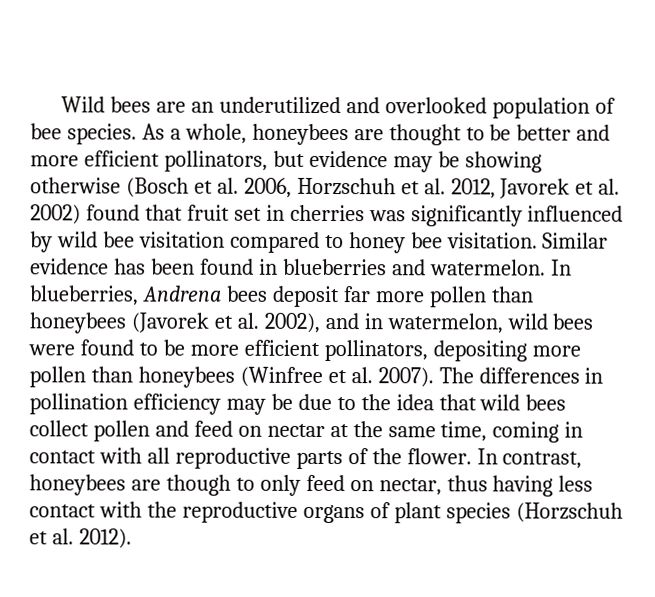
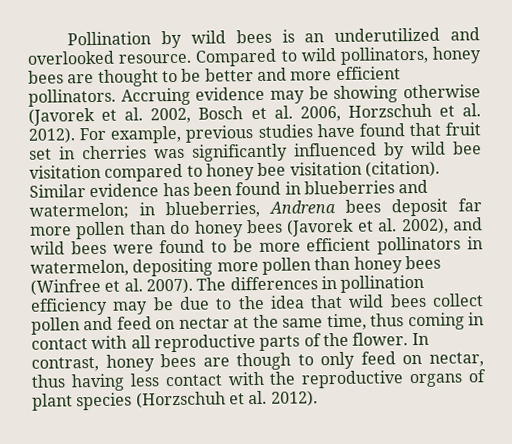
- Wild bees are an underutilized and overlooked population of bee species. As a whole, honeybees are thought to be better and more efficient pollinators, but evidence may be showing otherwise (Bosch et al. 2006, Horzschuh et al. 2012, Javorek et al. 2002) found that fruit set in cherries was significantly influenced by wild bee visitation compared to honey bee visitation.
+ Pollination by wild bees is an underutilized and overlooked resource. Compared to wild pollinators, honey bees are thought to be better and more efficient pollinators. Accruing evidence may be showing otherwise (Javorek et al. 2002, Bosch et al. 2006, Horzschuh et al. 2012). For example, previous studies have found that fruit set in cherries was significantly influenced by wild bee visitation compared to honey bee visitation (citation).
- Similar evidence has been found in blueberries and watermelon. In blueberries, Andrena bees deposit far more pollen than honeybees (Javorek et al. 2002), and in watermelon, wild bees were found to be more efficient pollinators, depositing more pollen than honeybees (Winfree et al. 2007).
+ Similar evidence has been found in blueberries and watermelon; in blueberries, Andrena bees deposit far more pollen than do honey bees (Javorek et al. 2002), and wild bees were found to be more efficient pollinators in watermelon, depositing more pollen than honey bees (Winfree et al. 2007).
- The differences in pollination efficiency may be due to the idea that wild bees collect pollen and feed on nectar at the same time, coming in contact with all reproductive parts of the flower.
+ The differences in pollination efficiency may be due to the idea that wild bees collect pollen and feed on nectar at the same time, thus coming in contact with all reproductive parts of the flower.
- In contrast, honeybees are though to only feed on nectar, thus having less contact with the reproductive organs of plant species (Horzschuh et al. 2012).
+ In contrast, honey bees are though to only feed on nectar, thus having less contact with the reproductive organs of plant species (Horzschuh et al. 2012).

